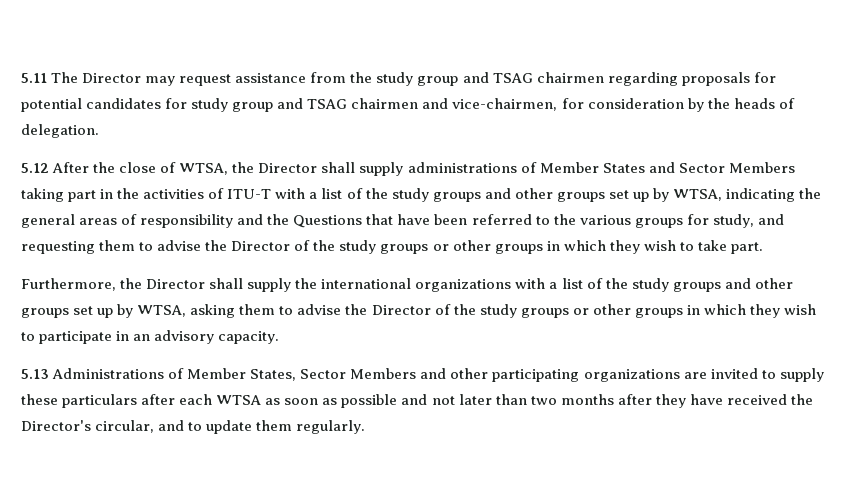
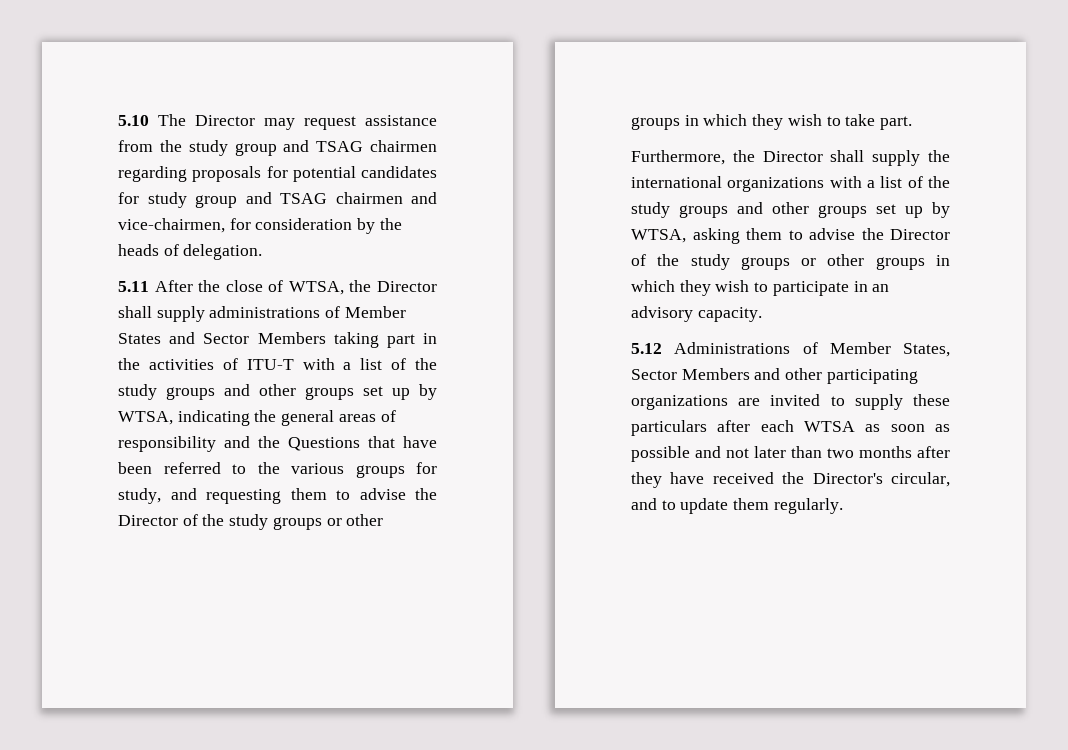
- 5.11 The Director may request assistance from the study group and TSAG chairmen regarding proposals for potential candidates for study group and TSAG chairmen and vice-chairmen, for consideration by the heads of delegation.
+ 5.10 The Director may request assistance from the study group and TSAG chairmen regarding proposals for potential candidates for study group and TSAG chairmen and vice-chairmen, for consideration by the heads of delegation.
- 5.12 After the close of WTSA, the Director shall supply administrations of Member States and Sector Members taking part in the activities of ITU-T with a list of the study groups and other groups set up by WTSA, indicating the general areas of responsibility and the Questions that have been referred to the various groups for study, and requesting them to advise the Director of the study groups or other groups in which they wish to take part.
+ 5.11 After the close of WTSA, the Director shall supply administrations of Member States and Sector Members taking part in the activities of ITU-T with a list of the study groups and other groups set up by WTSA, indicating the general areas of responsibility and the Questions that have been referred to the various groups for study, and requesting them to advise the Director of the study groups or other groups in which they wish to take part.
- 5.13 Administrations of Member States, Sector Members and other participating organizations are invited to supply these particulars after each WTSA as soon as possible and not later than two months after they have received the Director's circular, and to update them regularly.
+ 5.12 Administrations of Member States, Sector Members and other participating organizations are invited to supply these particulars after each WTSA as soon as possible and not later than two months after they have received the Director's circular, and to update them regularly.

